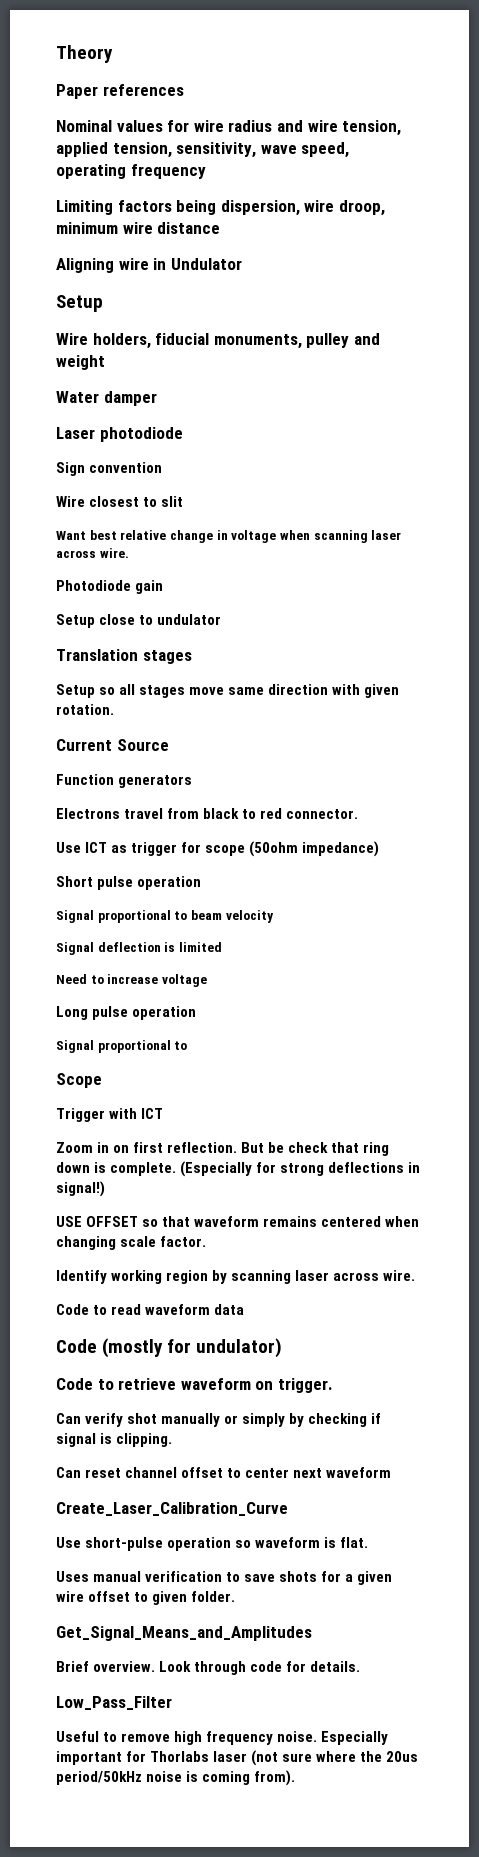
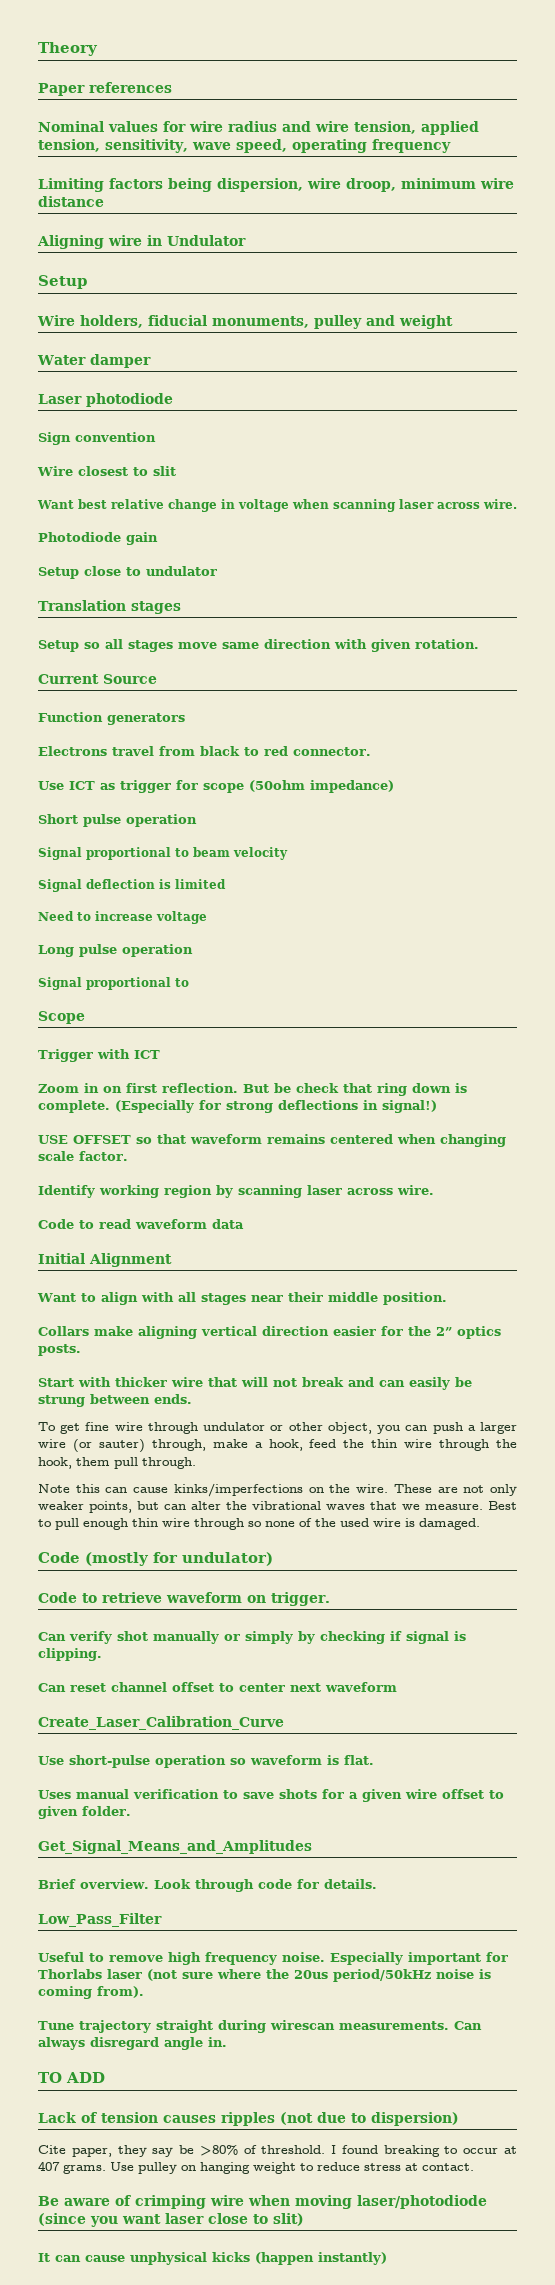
+ Initial Alignment
+ Want to align with all stages near their middle position.
+ Collars make aligning vertical direction easier for the 2” optics posts.
+ Start with thicker wire that will not break and can easily be strung between ends.
+ To get fine wire through undulator or other object, you can push a larger wire (or sauter) through, make a hook, feed the thin wire through the hook, them pull through.
+ Note this can cause kinks/imperfections on the wire. These are not only weaker points, but can alter the vibrational waves that we measure. Best to pull enough thin wire through so none of the used wire is damaged.
+ Tune trajectory straight during wirescan measurements. Can always disregard angle in.
+ TO ADD
+ Lack of tension causes ripples (not due to dispersion)
+ Cite paper, they say be >80% of threshold. I found breaking to occur at 407 grams. Use pulley on hanging weight to reduce stress at contact.
+ Be aware of crimping wire when moving laser/photodiode (since you want laser close to slit)
+ It can cause unphysical kicks (happen instantly)

